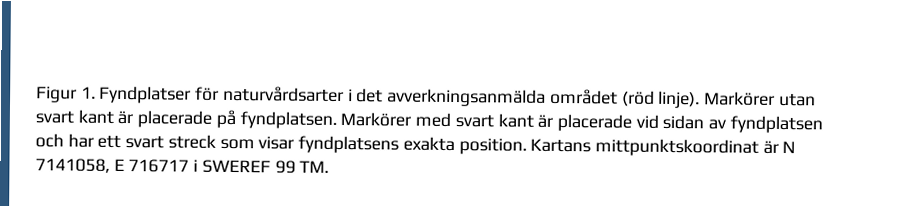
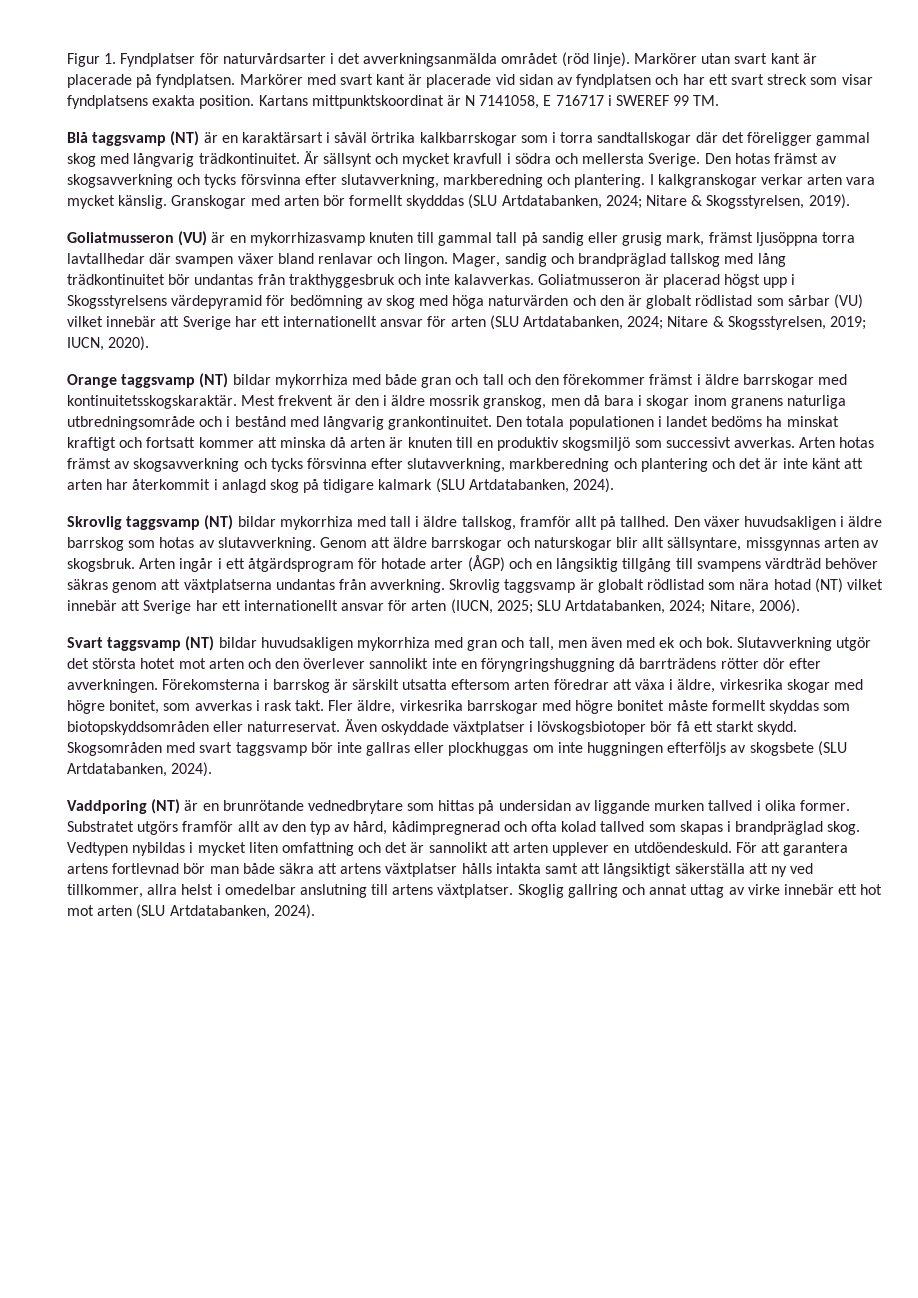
+ Blå taggsvamp (NT) är en karaktärsart i såväl örtrika kalkbarrskogar som i torra sandtallskogar där det föreligger gammal skog med långvarig trädkontinuitet. Är sällsynt och mycket kravfull i södra och mellersta Sverige. Den hotas främst av skogsavverkning och tycks försvinna efter slutavverkning, markberedning och plantering. I kalkgranskogar verkar arten vara mycket känslig. Granskogar med arten bör formellt skydddas (SLU Artdatabanken, 2024; Nitare & Skogsstyrelsen, 2019).
+ Goliatmusseron (VU) är en mykorrhizasvamp knuten till gammal tall på sandig eller grusig mark, främst ljusöppna torra lavtallhedar där svampen växer bland renlavar och lingon. Mager, sandig och brandpräglad tallskog med lång trädkontinuitet bör undantas från trakthyggesbruk och inte kalavverkas. Goliatmusseron är placerad högst upp i Skogsstyrelsens värdepyramid för bedömning av skog med höga naturvärden och den är globalt rödlistad som sårbar (VU) vilket innebär att Sverige har ett internationellt ansvar för arten (SLU Artdatabanken, 2024; Nitare & Skogsstyrelsen, 2019; IUCN, 2020).
+ Orange taggsvamp (NT) bildar mykorrhiza med både gran och tall och den förekommer främst i äldre barrskogar med kontinuitetsskogskaraktär. Mest frekvent är den i äldre mossrik granskog, men då bara i skogar inom granens naturliga utbredningsområde och i bestånd med långvarig grankontinuitet. Den totala populationen i landet bedöms ha minskat kraftigt och fortsatt kommer att minska då arten är knuten till en produktiv skogsmiljö som successivt avverkas. Arten hotas främst av skogsavverkning och tycks försvinna efter slutavverkning, markberedning och plantering och det är inte känt att arten har återkommit i anlagd skog på tidigare kalmark (SLU Artdatabanken, 2024).
+ Skrovlig taggsvamp (NT) bildar mykorrhiza med tall i äldre tallskog, framför allt på tallhed. Den växer huvudsakligen i äldre barrskog som hotas av slutavverkning. Genom att äldre barrskogar och naturskogar blir allt sällsyntare, missgynnas arten av skogsbruk. Arten ingår i ett åtgärdsprogram för hotade arter (ÅGP) och en långsiktig tillgång till svampens värdträd behöver säkras genom att växtplatserna undantas från avverkning. Skrovlig taggsvamp är globalt rödlistad som nära hotad (NT) vilket innebär att Sverige har ett internationellt ansvar för arten (IUCN, 2025; SLU Artdatabanken, 2024; Nitare, 2006).
+ Svart taggsvamp (NT) bildar huvudsakligen mykorrhiza med gran och tall, men även med ek och bok. Slutavverkning utgör det största hotet mot arten och den överlever sannolikt inte en föryngringshuggning då barrträdens rötter dör efter avverkningen. Förekomsterna i barrskog är särskilt utsatta eftersom arten föredrar att växa i äldre, virkesrika skogar med högre bonitet, som avverkas i rask takt. Fler äldre, virkesrika barrskogar med högre bonitet måste formellt skyddas som biotopskyddsområden eller naturreservat. Även oskyddade växtplatser i lövskogsbiotoper bör få ett starkt skydd. Skogsområden med svart taggsvamp bör inte gallras eller plockhuggas om inte huggningen efterföljs av skogsbete (SLU Artdatabanken, 2024).
+ Vaddporing (NT) är en brunrötande vednedbrytare som hittas på undersidan av liggande murken tallved i olika former. Substratet utgörs framför allt av den typ av hård, kådimpregnerad och ofta kolad tallved som skapas i brandpräglad skog. Vedtypen nybildas i mycket liten omfattning och det är sannolikt att arten upplever en utdöendeskuld. För att garantera artens fortlevnad bör man både säkra att artens växtplatser hålls intakta samt att långsiktigt säkerställa att ny ved tillkommer, allra helst i omedelbar anslutning till artens växtplatser. Skoglig gallring och annat uttag av virke innebär ett hot mot arten (SLU Artdatabanken, 2024).

